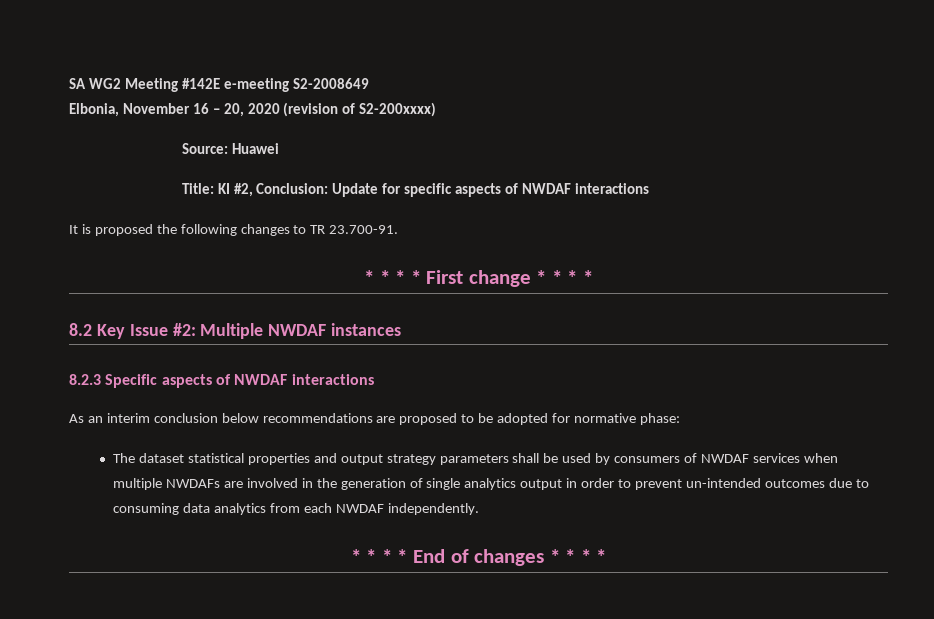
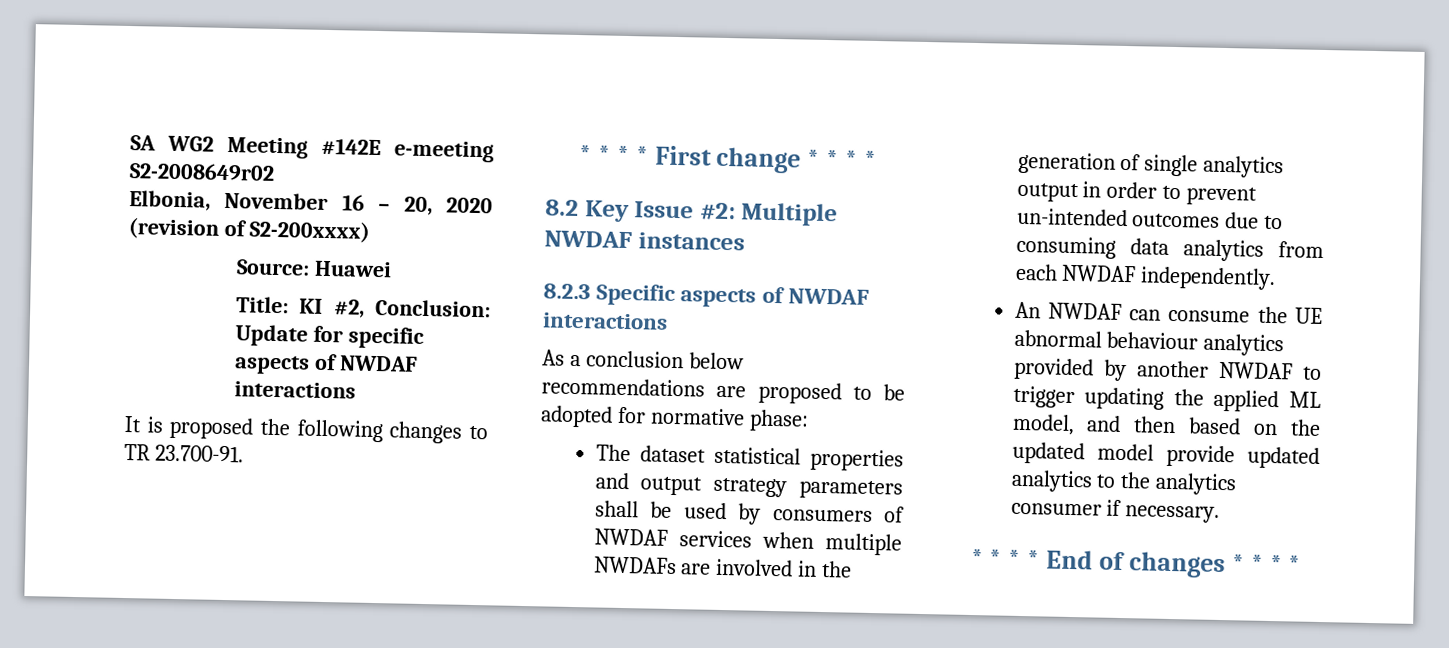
- SA WG2 Meeting #142E e-meeting S2-2008649
+ SA WG2 Meeting #142E e-meeting S2-2008649r02
- As an interim conclusion below recommendations are proposed to be adopted for normative phase:
+ As a conclusion below recommendations are proposed to be adopted for normative phase:
+ An NWDAF can consume the UE abnormal behaviour analytics provided by another NWDAF to trigger updating the applied ML model, and then based on the updated model provide updated analytics to the analytics consumer if necessary.

